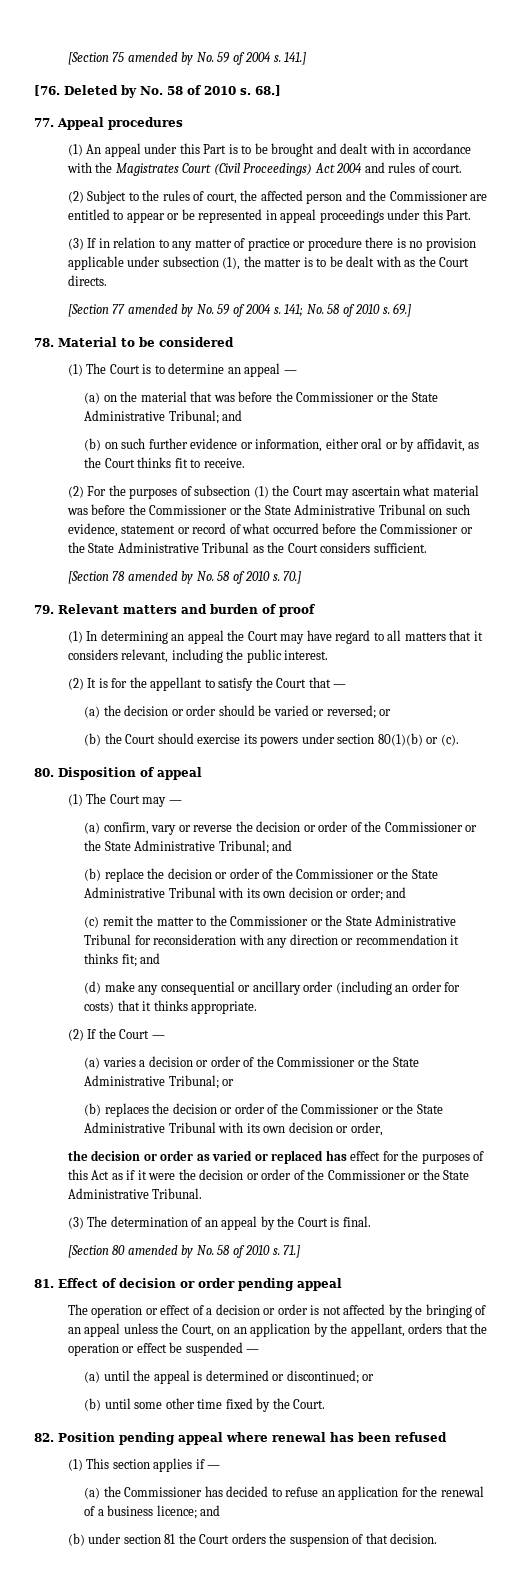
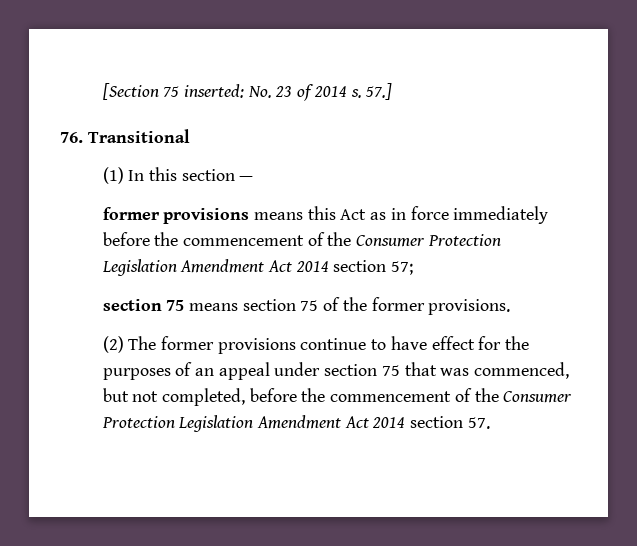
- [Section 75 amended by No. 59 of 2004 s. 141.]
- [76. Deleted by No. 58 of 2010 s. 68.]
- 77. Appeal procedures
- (1) An appeal under this Part is to be brought and dealt with in accordance with the Magistrates Court (Civil Proceedings) Act 2004 and rules of court.
- (2) Subject to the rules of court, the affected person and the Commissioner are entitled to appear or be represented in appeal proceedings under this Part.
- (3) If in relation to any matter of practice or procedure there is no provision applicable under subsection (1), the matter is to be dealt with as the Court directs.
- [Section 77 amended by No. 59 of 2004 s. 141; No. 58 of 2010 s. 69.]
- 78. Material to be considered
- (1) The Court is to determine an appeal —
- (a) on the material that was before the Commissioner or the State Administrative Tribunal; and
- (b) on such further evidence or information, either oral or by affidavit, as the Court thinks fit to receive.
- (2) For the purposes of subsection (1) the Court may ascertain what material was before the Commissioner or the State Administrative Tribunal on such evidence, statement or record of what occurred before the Commissioner or the State Administrative Tribunal as the Court considers sufficient.
- [Section 78 amended by No. 58 of 2010 s. 70.]
- 79. Relevant matters and burden of proof
- (1) In determining an appeal the Court may have regard to all matters that it considers relevant, including the public interest.
- (2) It is for the appellant to satisfy the Court that —
- (a) the decision or order should be varied or reversed; or
- (b) the Court should exercise its powers under section 80(1)(b) or (c).
- 80. Disposition of appeal
- (1) The Court may —
- (a) confirm, vary or reverse the decision or order of the Commissioner or the State Administrative Tribunal; and
- (b) replace the decision or order of the Commissioner or the State Administrative Tribunal with its own decision or order; and
- (c) remit the matter to the Commissioner or the State Administrative Tribunal for reconsideration with any direction or recommendation it thinks fit; and
- (d) make any consequential or ancillary order (including an order for costs) that it thinks appropriate.
- (2) If the Court —
- (a) varies a decision or order of the Commissioner or the State Administrative Tribunal; or
- (b) replaces the decision or order of the Commissioner or the State Administrative Tribunal with its own decision or order,
- the decision or order as varied or replaced has effect for the purposes of this Act as if it were the decision or order of the Commissioner or the State Administrative Tribunal.
- (3) The determination of an appeal by the Court is final.
- [Section 80 amended by No. 58 of 2010 s. 71.]
- 81. Effect of decision or order pending appeal
- The operation or effect of a decision or order is not affected by the bringing of an appeal unless the Court, on an application by the appellant, orders that the operation or effect be suspended —
- (a) until the appeal is determined or discontinued; or
- (b) until some other time fixed by the Court.
- 82. Position pending appeal where renewal has been refused
- (1) This section applies if —
- (a) the Commissioner has decided to refuse an application for the renewal of a business licence; and
- (b) under section 81 the Court orders the suspension of that decision.
+ [Section 75 inserted: No. 23 of 2014 s. 57.]
+ 76. Transitional
+ (1) In this section —
+ former provisions means this Act as in force immediately before the commencement of the Consumer Protection Legislation Amendment Act 2014 section 57;
+ section 75 means section 75 of the former provisions.
+ (2) The former provisions continue to have effect for the purposes of an appeal under section 75 that was commenced, but not completed, before the commencement of the Consumer Protection Legislation Amendment Act 2014 section 57.

